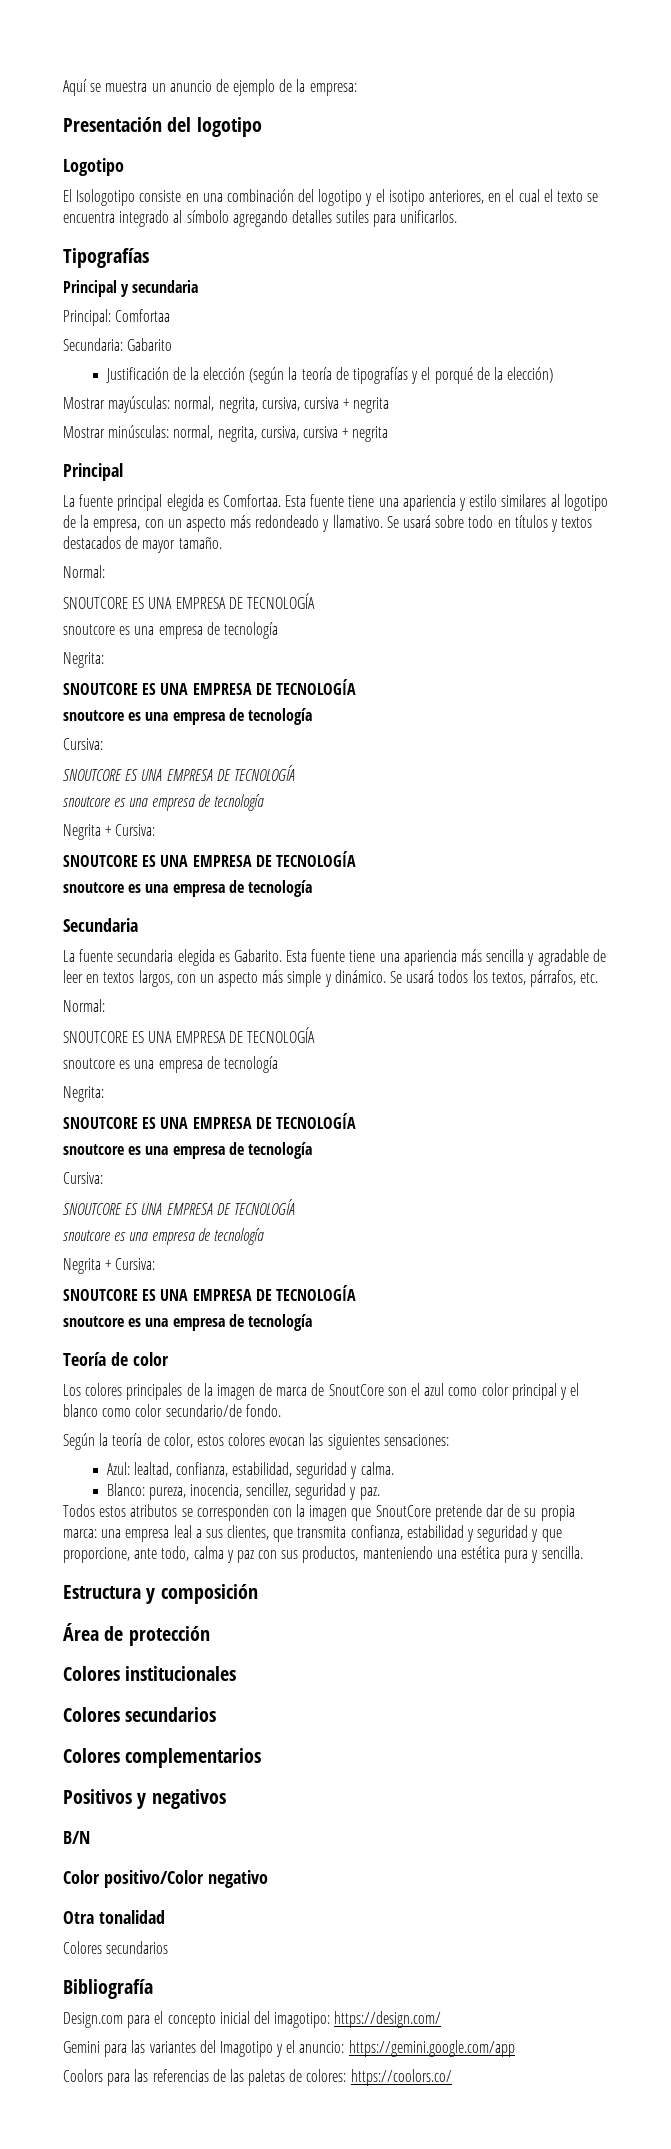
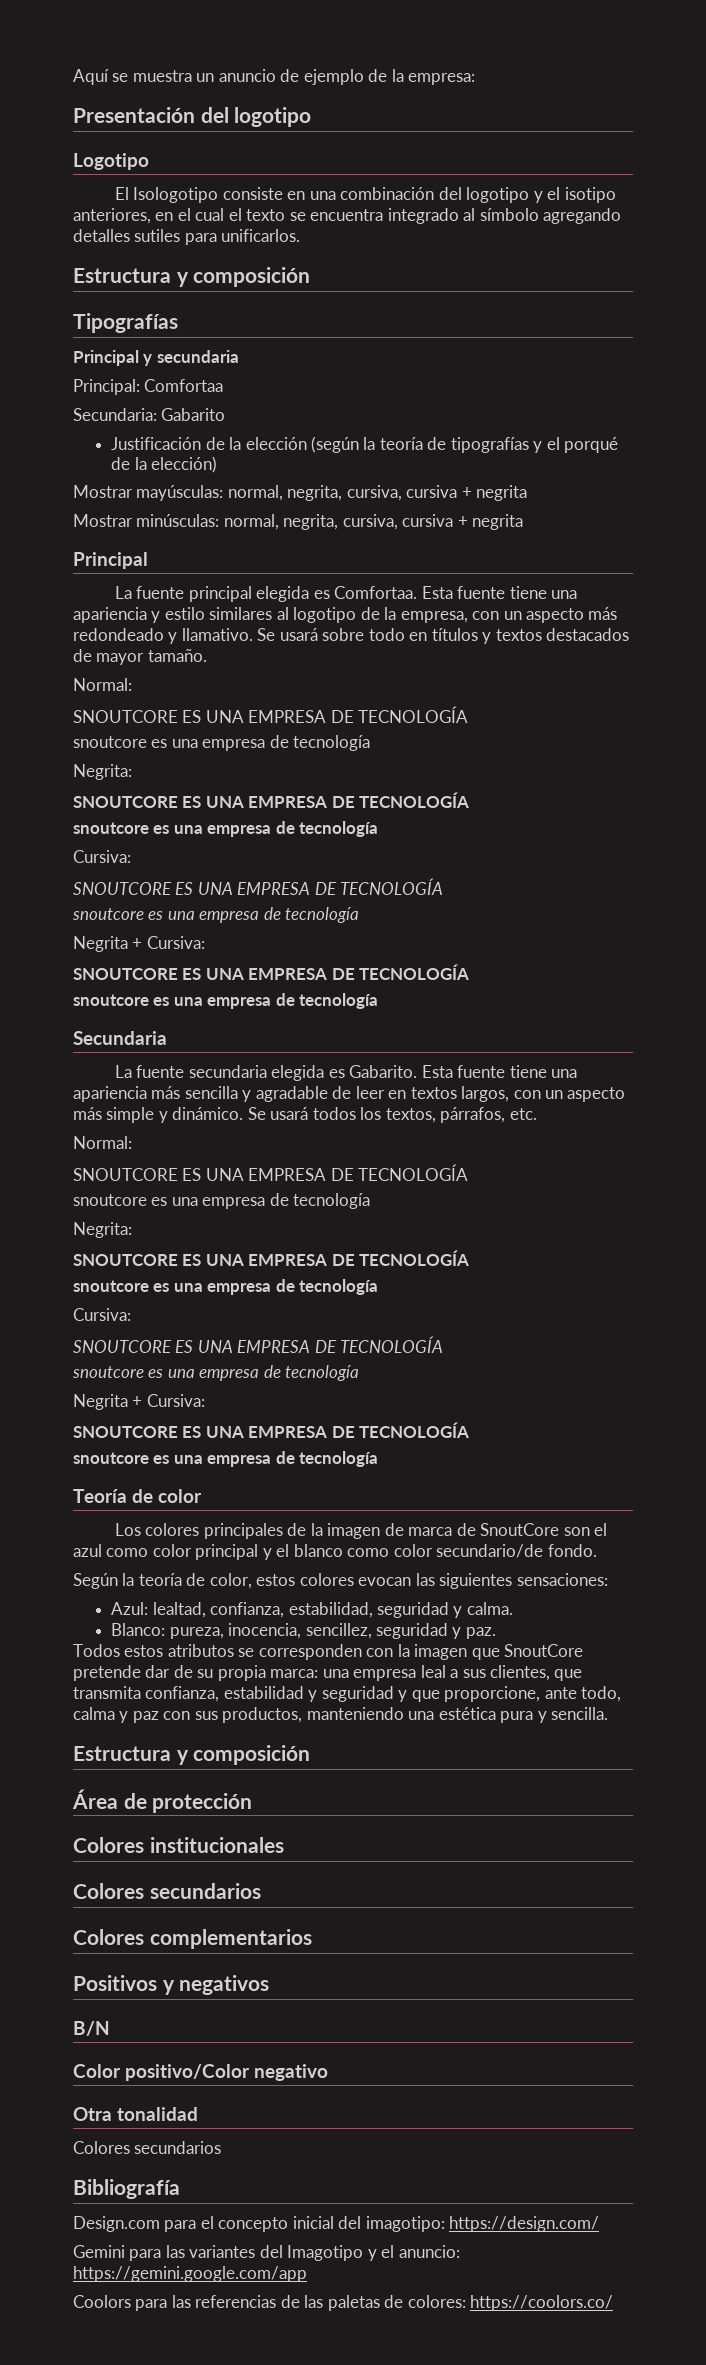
  El Isologotipo consiste en una combinación del logotipo y el isotipo anteriores, en el cual el texto se encuentra integrado al símbolo agregando detalles sutiles para unificarlos.
+ Estructura y composición

